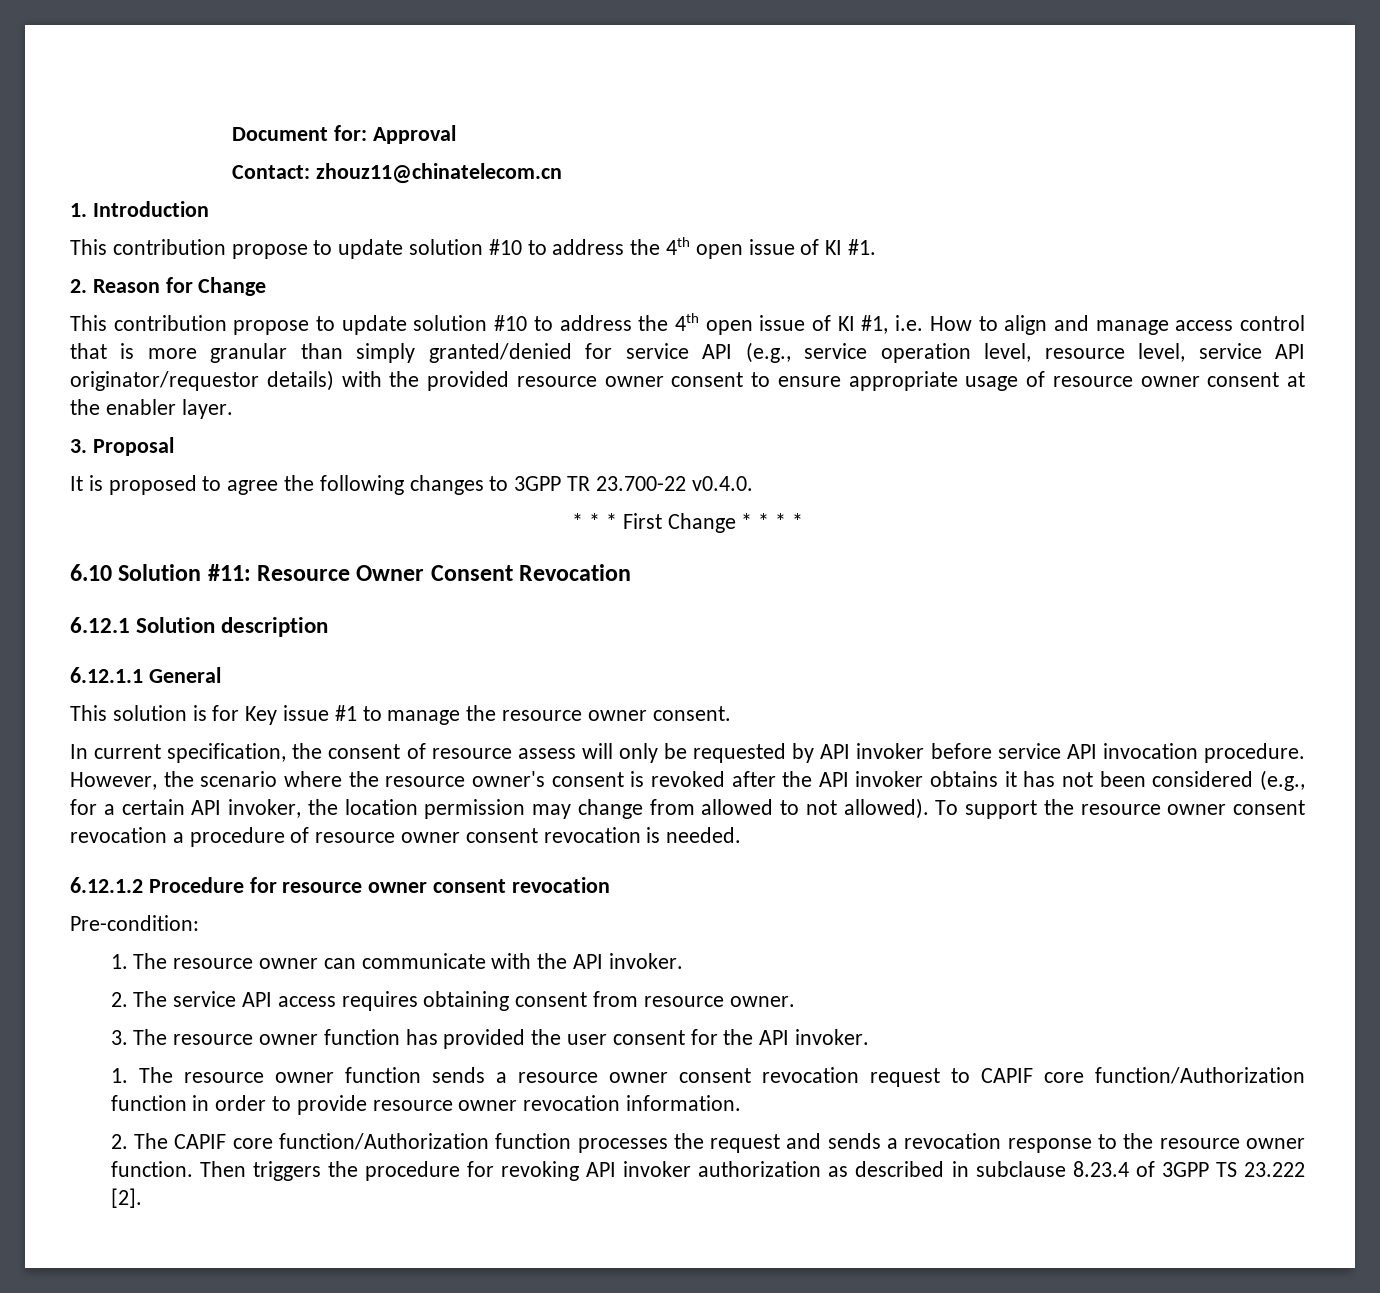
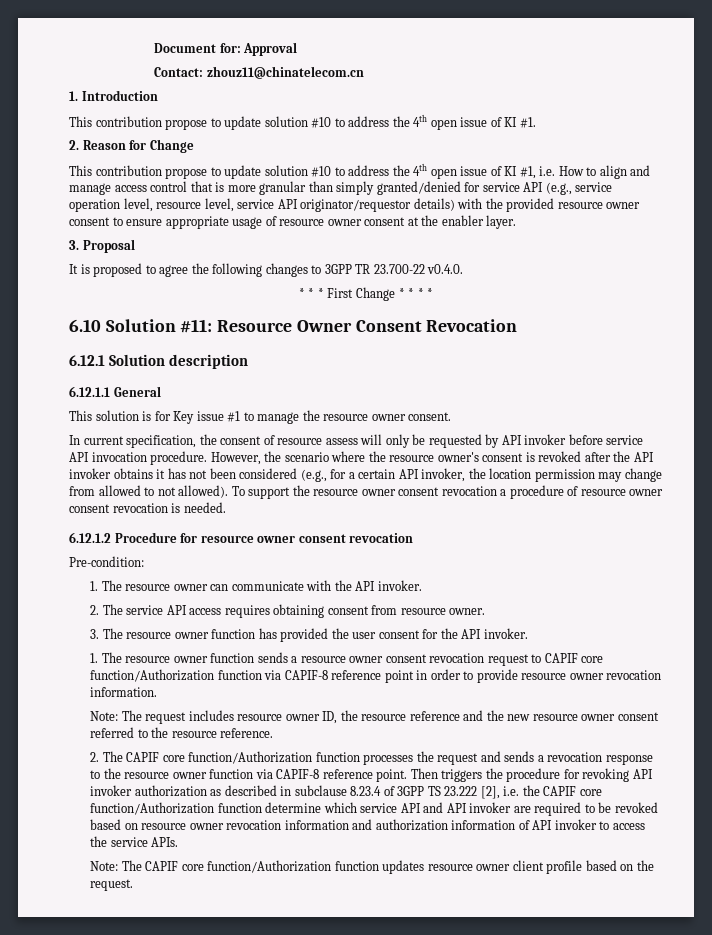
- 1. The resource owner function sends a resource owner consent revocation request to CAPIF core function/Authorization function in order to provide resource owner revocation information.
+ 1. The resource owner function sends a resource owner consent revocation request to CAPIF core function/Authorization function via CAPIF-8 reference point in order to provide resource owner revocation information.
+ Note: The request includes resource owner ID, the resource reference and the new resource owner consent referred to the resource reference.
- 2. The CAPIF core function/Authorization function processes the request and sends a revocation response to the resource owner function.
+ 2. The CAPIF core function/Authorization function processes the request and sends a revocation response to the resource owner function via CAPIF-8 reference point.
- Then triggers the procedure for revoking API invoker authorization as described in subclause 8.23.4 of 3GPP TS 23.222 [2].
+ Then triggers the procedure for revoking API invoker authorization as described in subclause 8.23.4 of 3GPP TS 23.222 [2], i.e. the CAPIF core function/Authorization function determine which service API and API invoker are required to be revoked based on resource owner revocation information and authorization information of API invoker to access the service APIs.
+ Note: The CAPIF core function/Authorization function updates resource owner client profile based on the request.

